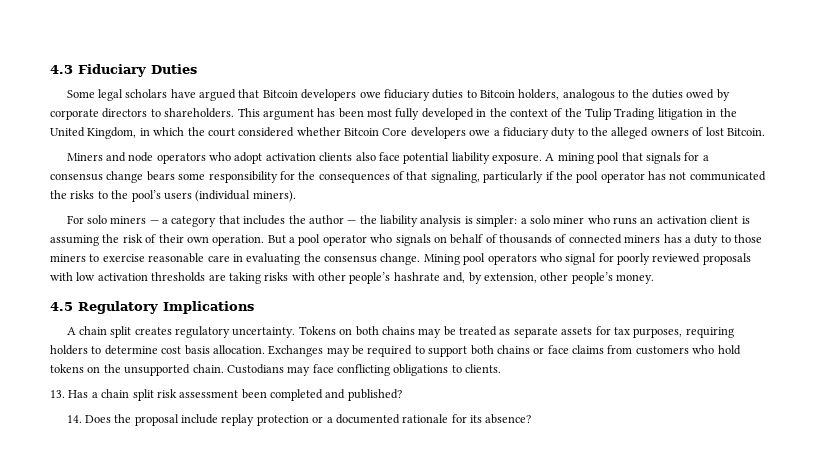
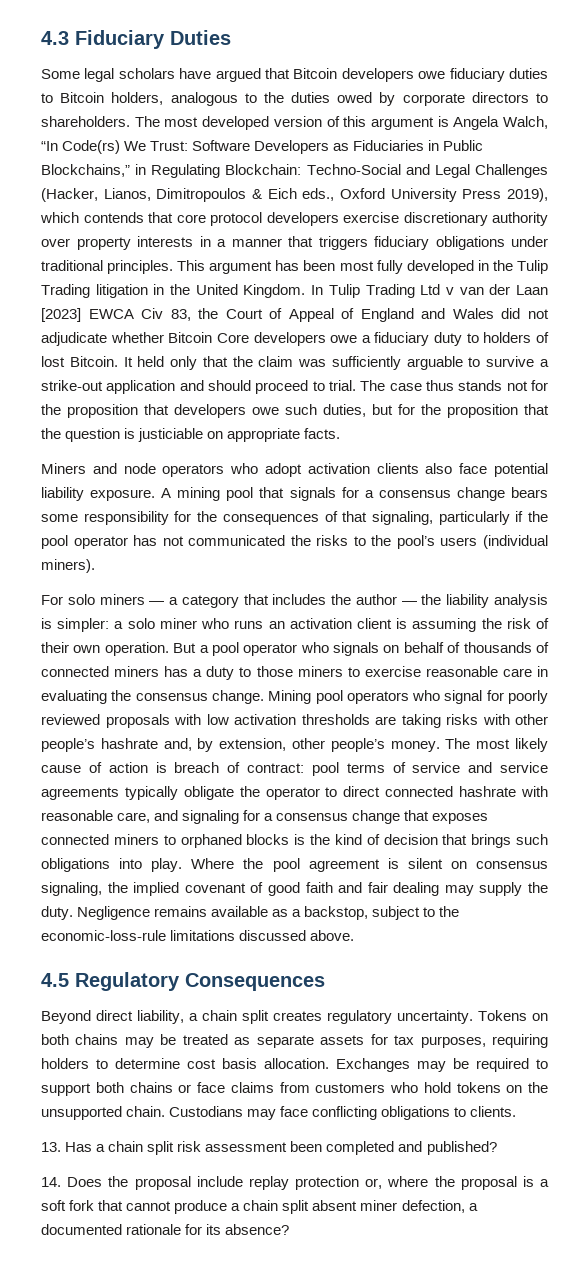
+ The most developed version of this argument is Angela Walch, “In Code(rs) We Trust: Software Developers as Fiduciaries in Public Blockchains,” in Regulating Blockchain: Techno-Social and Legal Challenges (Hacker, Lianos, Dimitropoulos & Eich eds., Oxford University Press 2019), which contends that core protocol developers exercise discretionary authority over property interests in a manner that triggers fiduciary obligations under traditional principles.
- This argument has been most fully developed in the context of the Tulip Trading litigation in the United Kingdom, in which the court considered whether Bitcoin Core developers owe a fiduciary duty to the alleged owners of lost Bitcoin.
+ This argument has been most fully developed in the Tulip Trading litigation in the United Kingdom. In Tulip Trading Ltd v van der Laan [2023] EWCA Civ 83, the Court of Appeal of England and Wales did not adjudicate whether Bitcoin Core developers owe a fiduciary duty to holders of lost Bitcoin. It held only that the claim was sufficiently arguable to survive a strike-out application and should proceed to trial. The case thus stands not for the proposition that developers owe such duties, but for the proposition that the question is justiciable on appropriate facts.
- Mining pool operators who signal for poorly reviewed proposals with low activation thresholds are taking risks with other people’s hashrate and, by extension, other people’s money.
- 4.5 Regulatory Implications
- A chain split creates regulatory uncertainty.
+ Mining pool operators who signal for poorly reviewed proposals with low activation thresholds are taking risks with other people’s hashrate and, by extension, other people’s money. The most likely cause of action is breach of contract: pool terms of service and service agreements typically obligate the operator to direct connected hashrate with reasonable care, and signaling for a consensus change that exposes connected miners to orphaned blocks is the kind of decision that brings such obligations into play. Where the pool agreement is silent on consensus signaling, the implied covenant of good faith and fair dealing may supply the duty. Negligence remains available as a backstop, subject to the economic-loss-rule limitations discussed above.
+ 4.5 Regulatory Consequences
+ Beyond direct liability, a chain split creates regulatory uncertainty.
- 14. Does the proposal include replay protection or a documented rationale for its absence?
+ 14. Does the proposal include replay protection or, where the proposal is a soft fork that cannot produce a chain split absent miner defection, a documented rationale for its absence?

